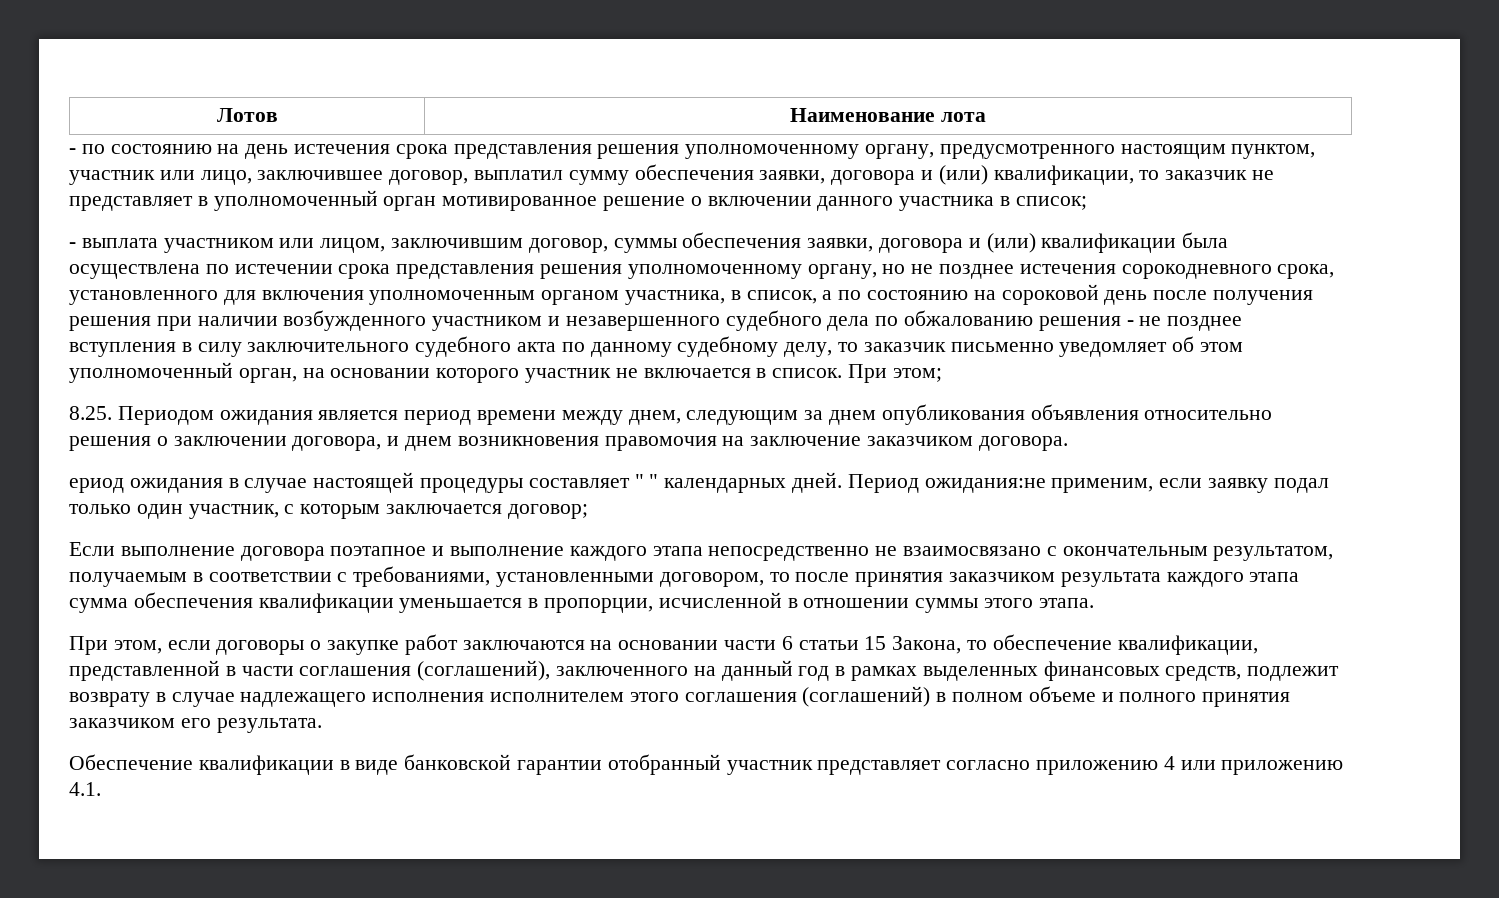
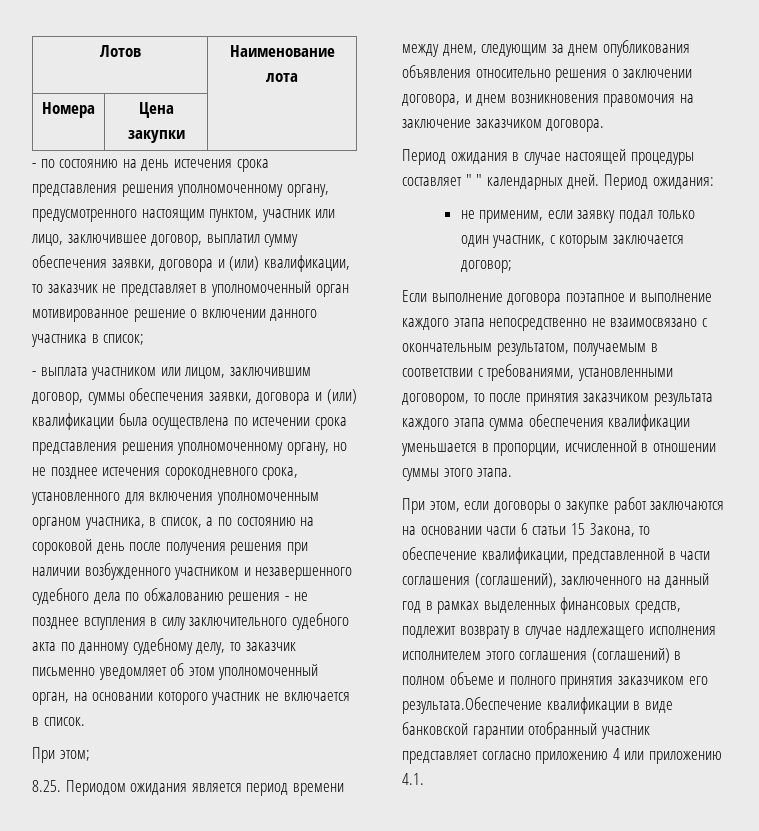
+ Номера | Цена закупки |
- - выплата участником или лицом, заключившим договор, суммы обеспечения заявки, договора и (или) квалификации была осуществлена по истечении срока представления решения уполномоченному органу, но не позднее истечения сорокодневного срока, установленного для включения уполномоченным органом участника, в список, а по состоянию на сороковой день после получения решения при наличии возбужденного участником и незавершенного судебного дела по обжалованию решения - не позднее вступления в силу заключительного судебного акта по данному судебному делу, то заказчик письменно уведомляет об этом уполномоченный орган, на основании которого участник не включается в список. При этом;
+ - выплата участником или лицом, заключившим договор, суммы обеспечения заявки, договора и (или) квалификации была осуществлена по истечении срока представления решения уполномоченному органу, но не позднее истечения сорокодневного срока, установленного для включения уполномоченным органом участника, в список, а по состоянию на сороковой день после получения решения при наличии возбужденного участником и незавершенного судебного дела по обжалованию решения - не позднее вступления в силу заключительного судебного акта по данному судебному делу, то заказчик письменно уведомляет об этом уполномоченный орган, на основании которого участник не включается в список.
+ При этом;
- ериод ожидания в случае настоящей процедуры составляет " " календарных дней.
+ Период ожидания в случае настоящей процедуры составляет " " календарных дней.
- Период ожидания:не применим, если заявку подал только один участник, с которым заключается договор;
+ Период ожидания:
+ не применим, если заявку подал только один участник, с которым заключается договор;
- При этом, если договоры о закупке работ заключаются на основании части 6 статьи 15 Закона, то обеспечение квалификации, представленной в части соглашения (соглашений), заключенного на данный год в рамках выделенных финансовых средств, подлежит возврату в случае надлежащего исполнения исполнителем этого соглашения (соглашений) в полном объеме и полного принятия заказчиком его результата.
- Обеспечение квалификации в виде банковской гарантии отобранный участник представляет согласно приложению 4 или приложению 4.1.
+ При этом, если договоры о закупке работ заключаются на основании части 6 статьи 15 Закона, то обеспечение квалификации, представленной в части соглашения (соглашений), заключенного на данный год в рамках выделенных финансовых средств, подлежит возврату в случае надлежащего исполнения исполнителем этого соглашения (соглашений) в полном объеме и полного принятия заказчиком его результата.Обеспечение квалификации в виде банковской гарантии отобранный участник представляет согласно приложению 4 или приложению 4.1.

